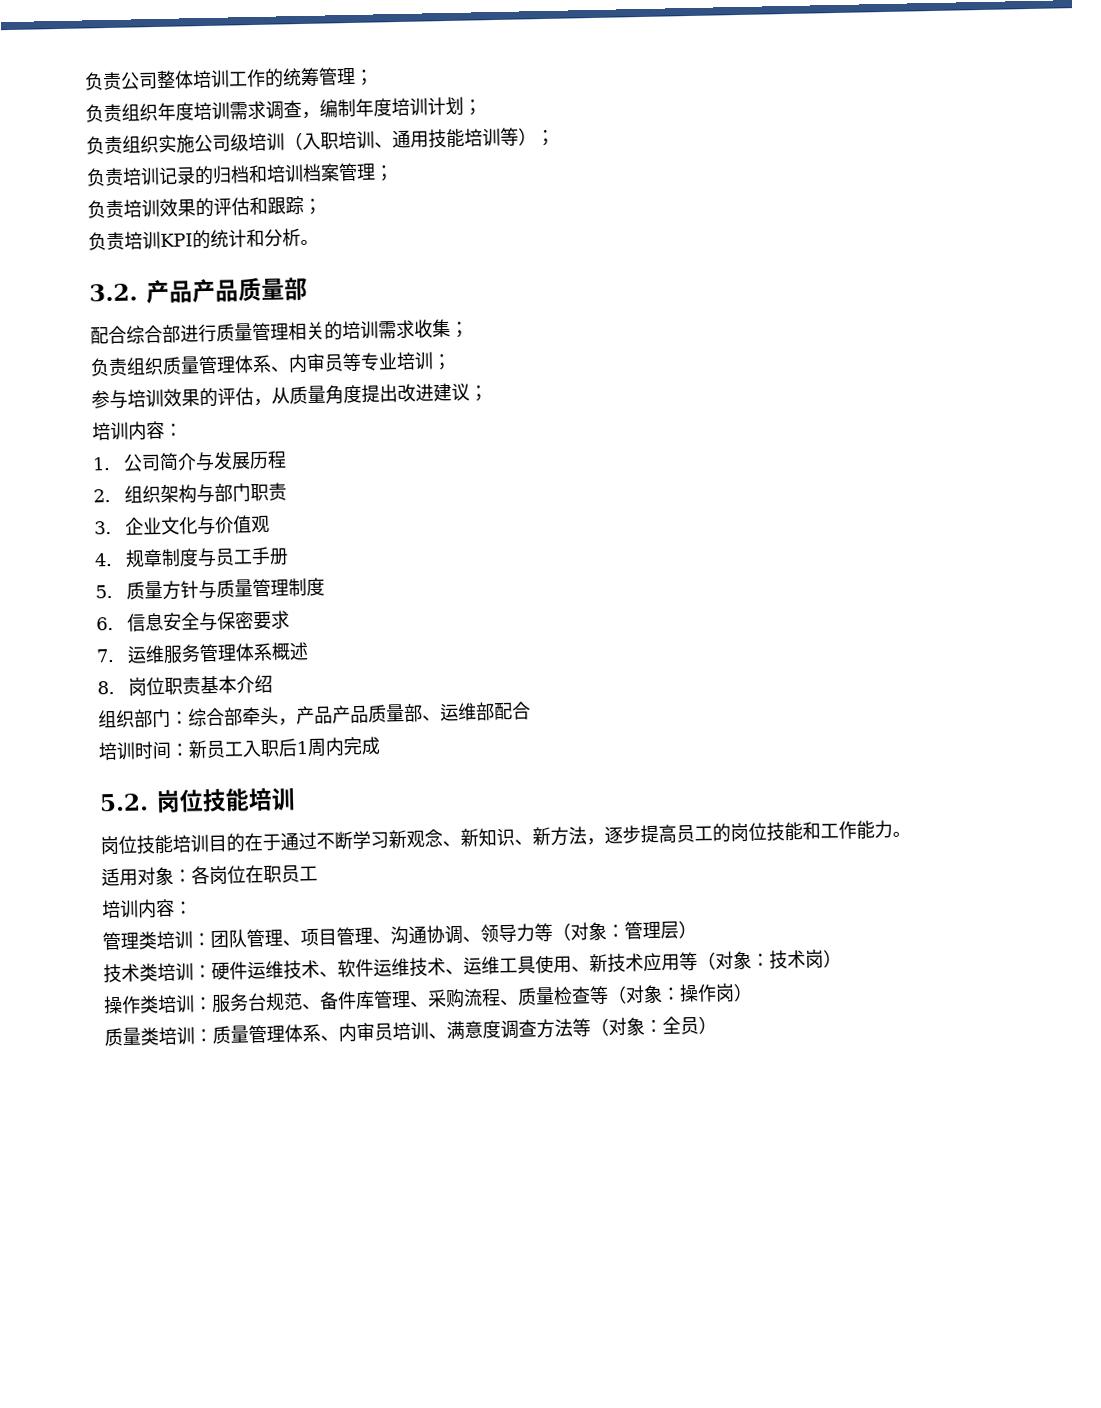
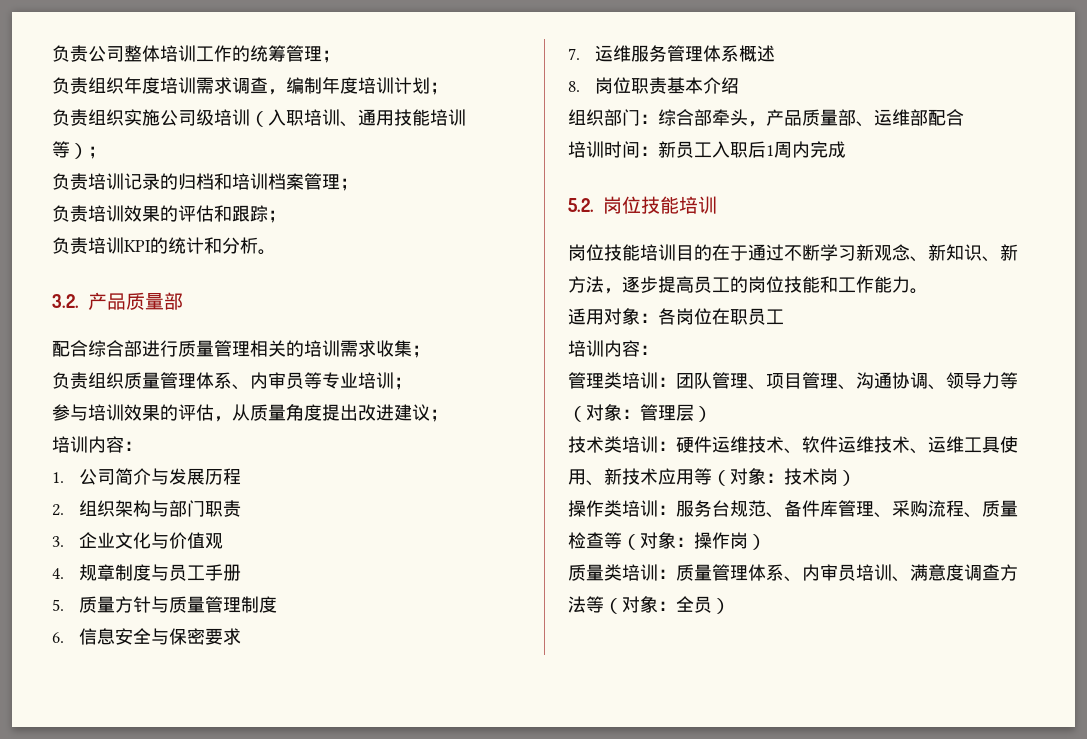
- 3.2.产品产品质量部
+ 3.2.产品质量部
- 组织部门：综合部牵头，产品产品质量部、运维部配合
+ 组织部门：综合部牵头，产品质量部、运维部配合

